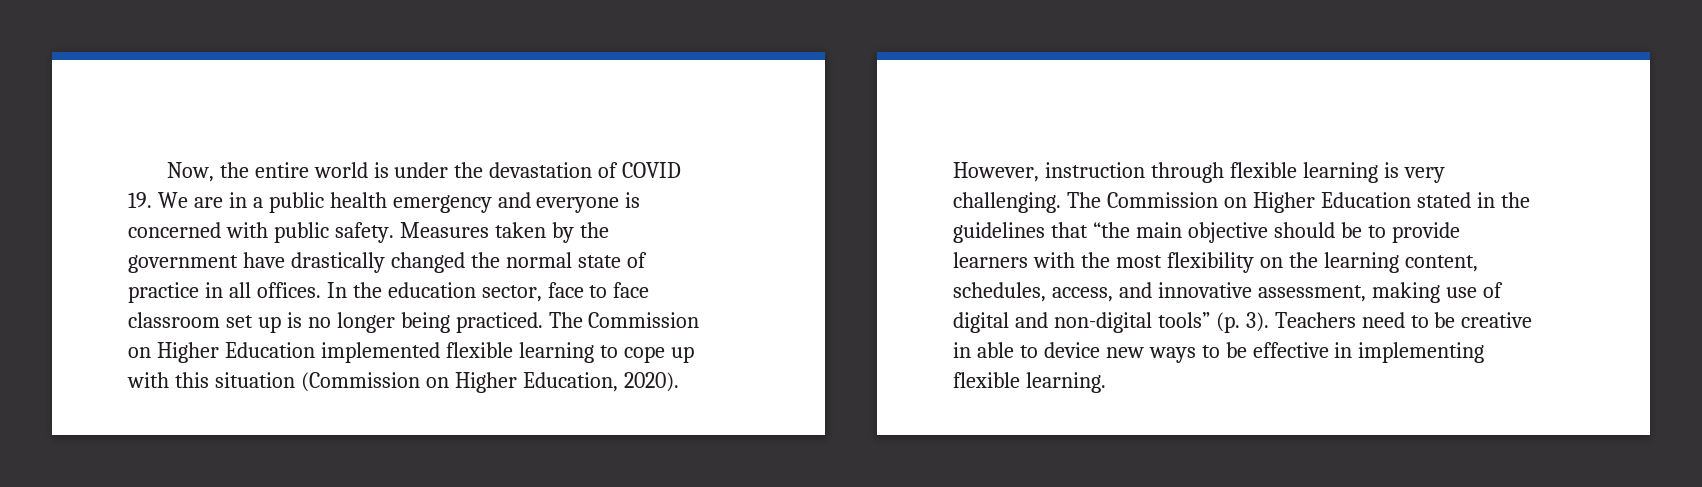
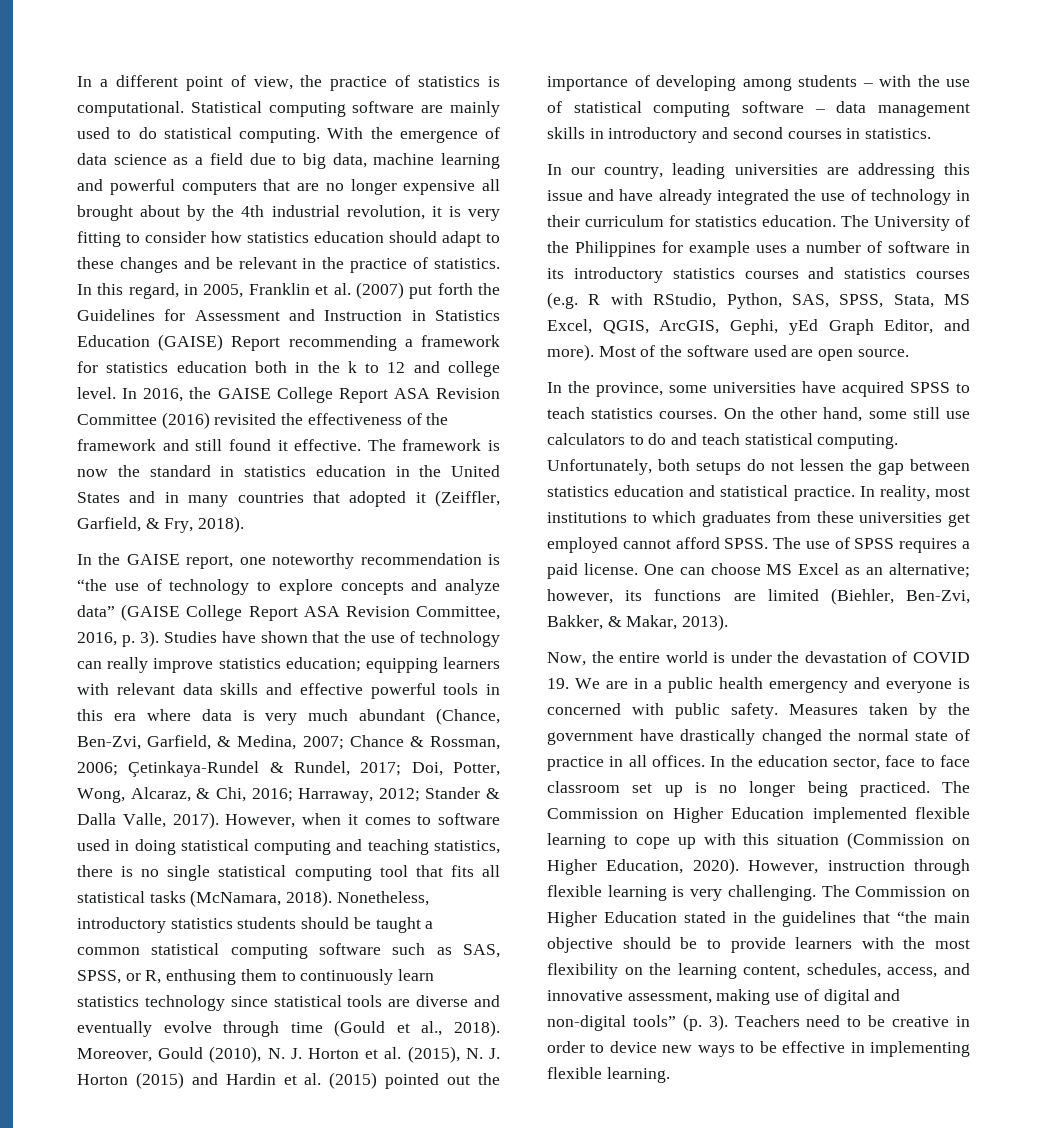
+ In a different point of view, the practice of statistics is computational. Statistical computing software are mainly used to do statistical computing. With the emergence of data science as a field due to big data, machine learning and powerful computers that are no longer expensive all brought about by the 4th industrial revolution, it is very fitting to consider how statistics education should adapt to these changes and be relevant in the practice of statistics. In this regard, in 2005, Franklin et al. (2007) put forth the Guidelines for Assessment and Instruction in Statistics Education (GAISE) Report recommending a framework for statistics education both in the k to 12 and college level. In 2016, the GAISE College Report ASA Revision Committee (2016) revisited the effectiveness of the framework and still found it effective. The framework is now the standard in statistics education in the United States and in many countries that adopted it (Zeiffler, Garfield, & Fry, 2018).
+ In the GAISE report, one noteworthy recommendation is “the use of technology to explore concepts and analyze data” (GAISE College Report ASA Revision Committee, 2016, p. 3). Studies have shown that the use of technology can really improve statistics education; equipping learners with relevant data skills and effective powerful tools in this era where data is very much abundant (Chance, Ben-Zvi, Garfield, & Medina, 2007; Chance & Rossman, 2006; Çetinkaya-Rundel & Rundel, 2017; Doi, Potter, Wong, Alcaraz, & Chi, 2016; Harraway, 2012; Stander & Dalla Valle, 2017). However, when it comes to software used in doing statistical computing and teaching statistics, there is no single statistical computing tool that fits all statistical tasks (McNamara, 2018). Nonetheless, introductory statistics students should be taught a common statistical computing software such as SAS, SPSS, or R, enthusing them to continuously learn statistics technology since statistical tools are diverse and eventually evolve through time (Gould et al., 2018). Moreover, Gould (2010), N. J. Horton et al. (2015), N. J. Horton (2015) and Hardin et al. (2015) pointed out the importance of developing among students – with the use of statistical computing software – data management skills in introductory and second courses in statistics.
+ In our country, leading universities are addressing this issue and have already integrated the use of technology in their curriculum for statistics education. The University of the Philippines for example uses a number of software in its introductory statistics courses and statistics courses (e.g. R with RStudio, Python, SAS, SPSS, Stata, MS Excel, QGIS, ArcGIS, Gephi, yEd Graph Editor, and more). Most of the software used are open source.
+ In the province, some universities have acquired SPSS to teach statistics courses. On the other hand, some still use calculators to do and teach statistical computing. Unfortunately, both setups do not lessen the gap between statistics education and statistical practice. In reality, most institutions to which graduates from these universities get employed cannot afford SPSS. The use of SPSS requires a paid license. One can choose MS Excel as an alternative; however, its functions are limited (Biehler, Ben-Zvi, Bakker, & Makar, 2013).
- Teachers need to be creative in able to device new ways to be effective in implementing flexible learning.
+ Teachers need to be creative in order to device new ways to be effective in implementing flexible learning.

